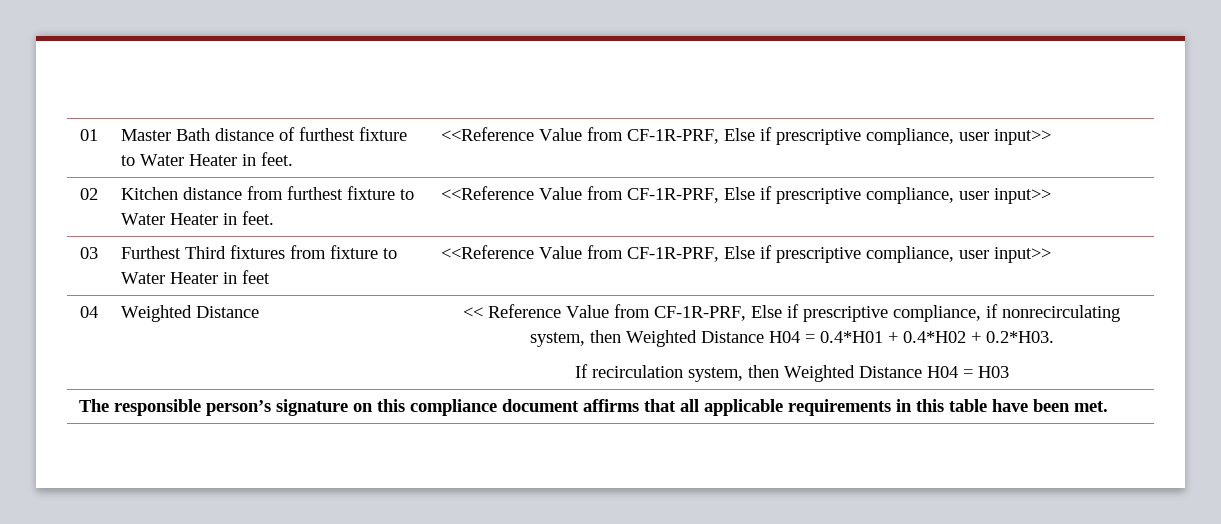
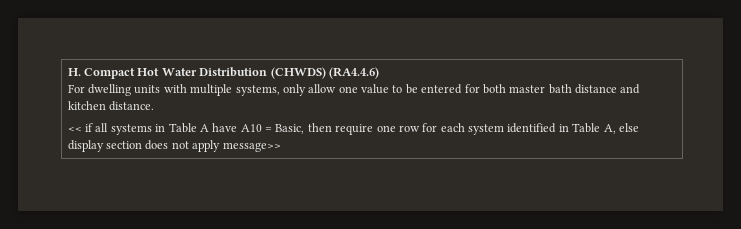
- 01 | Master Bath distance of furthest fixture to Water Heater in feet. | <<Reference Value from CF-1R-PRF, Else if prescriptive compliance, user input>>
- 02 | Kitchen distance from furthest fixture to Water Heater in feet. | <<Reference Value from CF-1R-PRF, Else if prescriptive compliance, user input>>
- 03 | Furthest Third fixtures from fixture to Water Heater in feet | <<Reference Value from CF-1R-PRF, Else if prescriptive compliance, user input>>
- 04 | Weighted Distance | << Reference Value from CF-1R-PRF, Else if prescriptive compliance, if nonrecirculating system, then Weighted Distance H04 = 0.4*H01 + 0.4*H02 + 0.2*H03.
- If recirculation system, then Weighted Distance H04 = H03
- The responsible person’s signature on this compliance document affirms that all applicable requirements in this table have been met.
+ H. Compact Hot Water Distribution (CHWDS) (RA4.4.6)
+ For dwelling units with multiple systems, only allow one value to be entered for both master bath distance and kitchen distance.
+ << if all systems in Table A have A10 = Basic, then require one row for each system identified in Table A, else display section does not apply message>>

